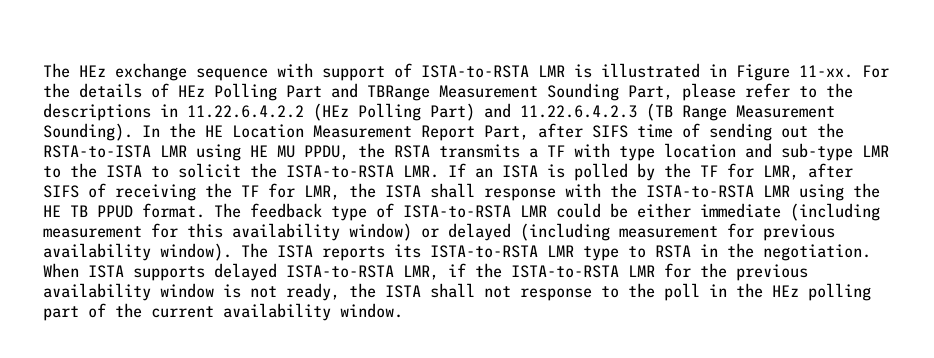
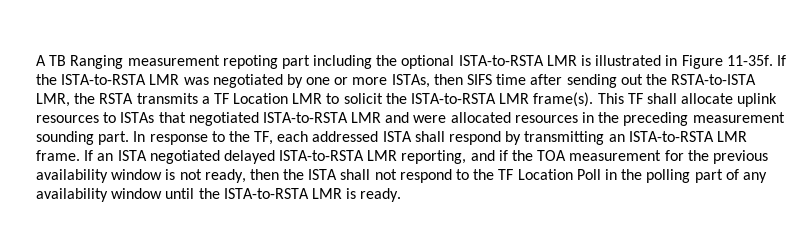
- The HEz exchange sequence with support of ISTA-to-RSTA LMR is illustrated in Figure 11-xx. For the details of HEz Polling Part and TBRange Measurement Sounding Part, please refer to the descriptions in 11.22.6.4.2.2 (HEz Polling Part) and 11.22.6.4.2.3 (TB Range Measurement Sounding). In the HE Location Measurement Report Part, after SIFS time of sending out the RSTA-to-ISTA LMR using HE MU PPDU, the RSTA transmits a TF with type location and sub-type LMR to the ISTA to solicit the ISTA-to-RSTA LMR. If an ISTA is polled by the TF for LMR, after SIFS of receiving the TF for LMR, the ISTA shall response with the ISTA-to-RSTA LMR using the HE TB PPUD format. The feedback type of ISTA-to-RSTA LMR could be either immediate (including measurement for this availability window) or delayed (including measurement for previous availability window). The ISTA reports its ISTA-to-RSTA LMR type to RSTA in the negotiation. When ISTA supports delayed ISTA-to-RSTA LMR, if the ISTA-to-RSTA LMR for the previous availability window is not ready, the ISTA shall not response to the poll in the HEz polling part of the current availability window.
+ A TB Ranging measurement repoting part including the optional ISTA-to-RSTA LMR is illustrated in Figure 11-35f. If the ISTA-to-RSTA LMR was negotiated by one or more ISTAs, then SIFS time after sending out the RSTA-to-ISTA LMR, the RSTA transmits a TF Location LMR to solicit the ISTA-to-RSTA LMR frame(s). This TF shall allocate uplink resources to ISTAs that negotiated ISTA-to-RSTA LMR and were allocated resources in the preceding measurement sounding part. In response to the TF, each addressed ISTA shall respond by transmitting an ISTA-to-RSTA LMR frame. If an ISTA negotiated delayed ISTA-to-RSTA LMR reporting, and if the TOA measurement for the previous availability window is not ready, then the ISTA shall not respond to the TF Location Poll in the polling part of any availability window until the ISTA-to-RSTA LMR is ready.

